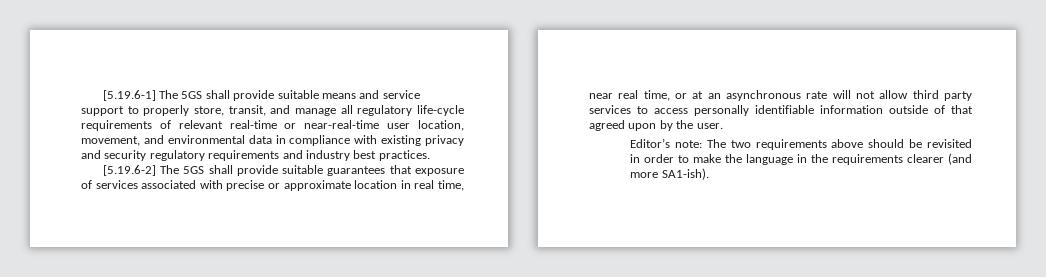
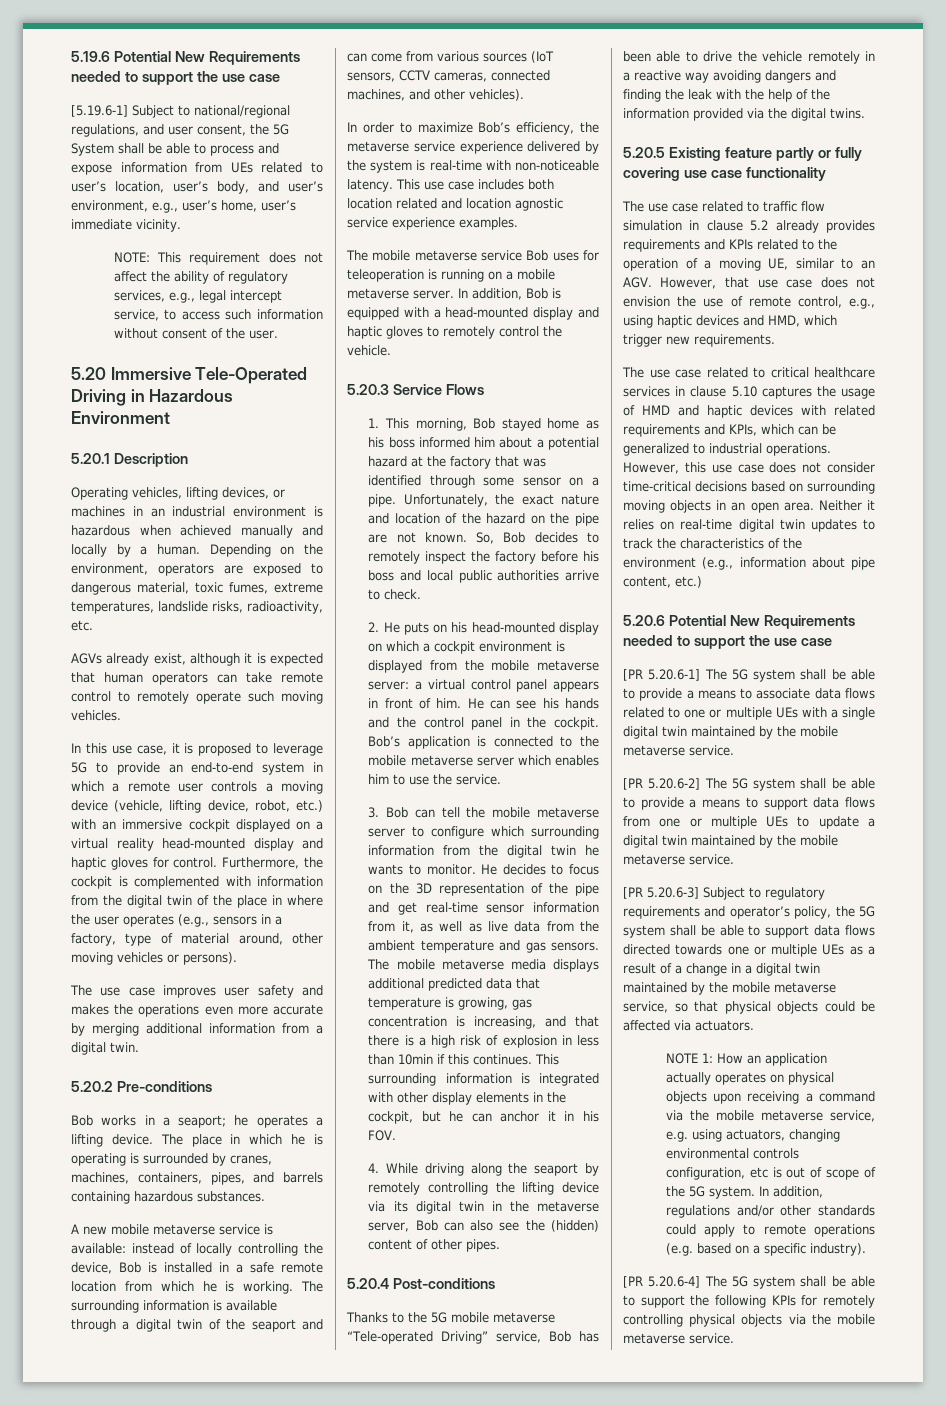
- [5.19.6-1] The 5GS shall provide suitable means and service support to properly store, transit, and manage all regulatory life-cycle requirements of relevant real-time or near-real-time user location, movement, and environmental data in compliance with existing privacy and security regulatory requirements and industry best practices.
- [5.19.6-2] The 5GS shall provide suitable guarantees that exposure of services associated with precise or approximate location in real time, near real time, or at an asynchronous rate will not allow third party services to access personally identifiable information outside of that agreed upon by the user.
- Editor’s note: The two requirements above should be revisited in order to make the language in the requirements clearer (and more SA1-ish).
+ 5.19.6 Potential New Requirements needed to support the use case
+ [5.19.6-1] Subject to national/regional regulations, and user consent, the 5G System shall be able to process and expose information from UEs related to user’s location, user’s body, and user’s environment, e.g., user’s home, user’s immediate vicinity.
+ NOTE: This requirement does not affect the ability of regulatory services, e.g., legal intercept service, to access such information without consent of the user.
+ 5.20 Immersive Tele-Operated Driving in Hazardous Environment
+ 5.20.1 Description
+ Operating vehicles, lifting devices, or machines in an industrial environment is hazardous when achieved manually and locally by a human. Depending on the environment, operators are exposed to dangerous material, toxic fumes, extreme temperatures, landslide risks, radioactivity, etc.
+ AGVs already exist, although it is expected that human operators can take remote control to remotely operate such moving vehicles.
+ In this use case, it is proposed to leverage 5G to provide an end-to-end system in which a remote user controls a moving device (vehicle, lifting device, robot, etc.) with an immersive cockpit displayed on a virtual reality head-mounted display and haptic gloves for control. Furthermore, the cockpit is complemented with information from the digital twin of the place in where the user operates (e.g., sensors in a factory, type of material around, other moving vehicles or persons).
+ The use case improves user safety and makes the operations even more accurate by merging additional information from a digital twin.
+ 5.20.2 Pre-conditions
+ Bob works in a seaport; he operates a lifting device. The place in which he is operating is surrounded by cranes, machines, containers, pipes, and barrels containing hazardous substances.
+ A new mobile metaverse service is available: instead of locally controlling the device, Bob is installed in a safe remote location from which he is working. The surrounding information is available through a digital twin of the seaport and can come from various sources (IoT sensors, CCTV cameras, connected machines, and other vehicles).
+ In order to maximize Bob’s efficiency, the metaverse service experience delivered by the system is real-time with non-noticeable latency. This use case includes both location related and location agnostic service experience examples.
+ The mobile metaverse service Bob uses for teleoperation is running on a mobile metaverse server. In addition, Bob is equipped with a head-mounted display and haptic gloves to remotely control the vehicle.
+ 5.20.3 Service Flows
+ 1. This morning, Bob stayed home as his boss informed him about a potential hazard at the factory that was identified through some sensor on a pipe. Unfortunately, the exact nature and location of the hazard on the pipe are not known. So, Bob decides to remotely inspect the factory before his boss and local public authorities arrive to check.
+ 2. He puts on his head-mounted display on which a cockpit environment is displayed from the mobile metaverse server: a virtual control panel appears in front of him. He can see his hands and the control panel in the cockpit. Bob’s application is connected to the mobile metaverse server which enables him to use the service.
+ 3. Bob can tell the mobile metaverse server to configure which surrounding information from the digital twin he wants to monitor. He decides to focus on the 3D representation of the pipe and get real-time sensor information from it, as well as live data from the ambient temperature and gas sensors. The mobile metaverse media displays additional predicted data that temperature is growing, gas concentration is increasing, and that there is a high risk of explosion in less than 10min if this continues. This surrounding information is integrated with other display elements in the cockpit, but he can anchor it in his FOV.
+ 4. While driving along the seaport by remotely controlling the lifting device via its digital twin in the metaverse server, Bob can also see the (hidden) content of other pipes.
+ 5.20.4 Post-conditions
+ Thanks to the 5G mobile metaverse “Tele-operated Driving” service, Bob has been able to drive the vehicle remotely in a reactive way avoiding dangers and finding the leak with the help of the information provided via the digital twins.
+ 5.20.5 Existing feature partly or fully covering use case functionality
+ The use case related to traffic flow simulation in clause 5.2 already provides requirements and KPIs related to the operation of a moving UE, similar to an AGV. However, that use case does not envision the use of remote control, e.g., using haptic devices and HMD, which trigger new requirements.
+ The use case related to critical healthcare services in clause 5.10 captures the usage of HMD and haptic devices with related requirements and KPIs, which can be generalized to industrial operations. However, this use case does not consider time-critical decisions based on surrounding moving objects in an open area. Neither it relies on real-time digital twin updates to track the characteristics of the environment (e.g., information about pipe content, etc.)
+ 5.20.6 Potential New Requirements needed to support the use case
+ [PR 5.20.6-1] The 5G system shall be able to provide a means to associate data flows related to one or multiple UEs with a single digital twin maintained by the mobile metaverse service.
+ [PR 5.20.6-2] The 5G system shall be able to provide a means to support data flows from one or multiple UEs to update a digital twin maintained by the mobile metaverse service.
+ [PR 5.20.6-3] Subject to regulatory requirements and operator’s policy, the 5G system shall be able to support data flows directed towards one or multiple UEs as a result of a change in a digital twin maintained by the mobile metaverse service, so that physical objects could be affected via actuators.
+ NOTE 1: How an application actually operates on physical objects upon receiving a command via the mobile metaverse service, e.g. using actuators, changing environmental controls configuration, etc is out of scope of the 5G system. In addition, regulations and/or other standards could apply to remote operations (e.g. based on a specific industry).
+ [PR 5.20.6-4] The 5G system shall be able to support the following KPIs for remotely controlling physical objects via the mobile metaverse service.

